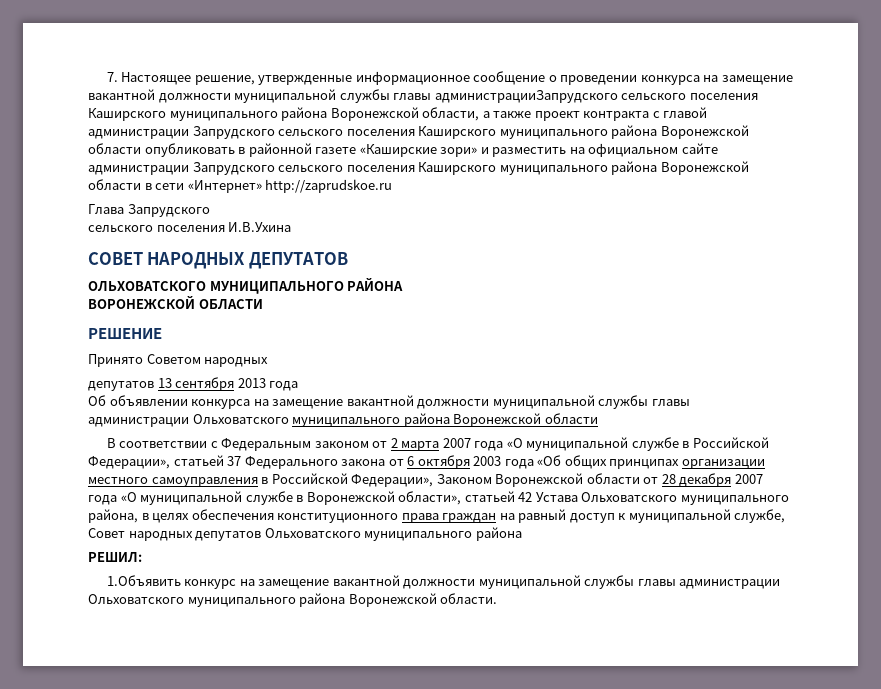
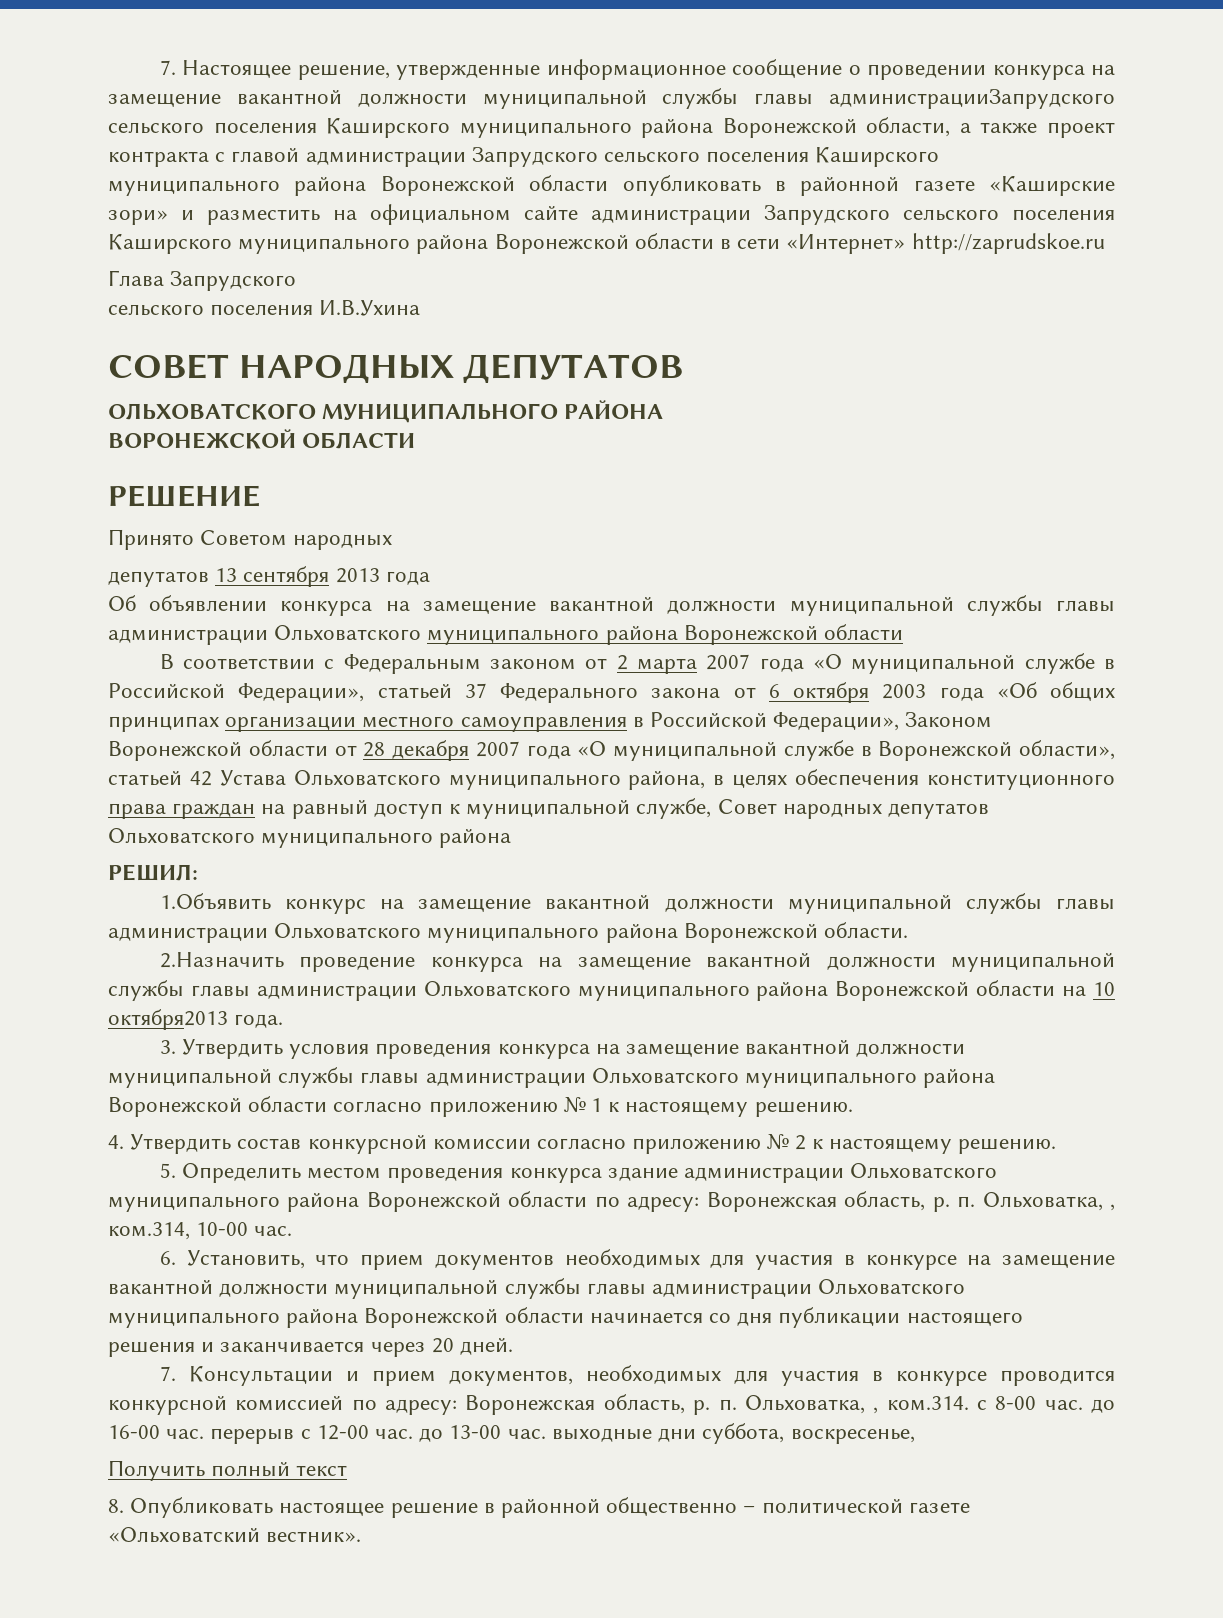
+ 2.Назначить проведение конкурса на замещение вакантной должности муниципальной службы главы администрации Ольховатского муниципального района Воронежской области на 10 октября2013 года.
+ 3. Утвердить условия проведения конкурса на замещение вакантной должности муниципальной службы главы администрации Ольховатского муниципального района Воронежской области согласно приложению № 1 к настоящему решению.
+ 4. Утвердить состав конкурсной комиссии согласно приложению № 2 к настоящему решению.
+ 5. Определить местом проведения конкурса здание администрации Ольховатского муниципального района Воронежской области по адресу: Воронежская область, р. п. Ольховатка, , ком.314, 10-00 час.
+ 6. Установить, что прием документов необходимых для участия в конкурсе на замещение вакантной должности муниципальной службы главы администрации Ольховатского муниципального района Воронежской области начинается со дня публикации настоящего решения и заканчивается через 20 дней.
+ 7. Консультации и прием документов, необходимых для участия в конкурсе проводится конкурсной комиссией по адресу: Воронежская область, р. п. Ольховатка, , ком.314. с 8-00 час. до 16-00 час. перерыв с 12-00 час. до 13-00 час. выходные дни суббота, воскресенье,
+ Получить полный текст
+ 8. Опубликовать настоящее решение в районной общественно – политической газете «Ольховатский вестник».

